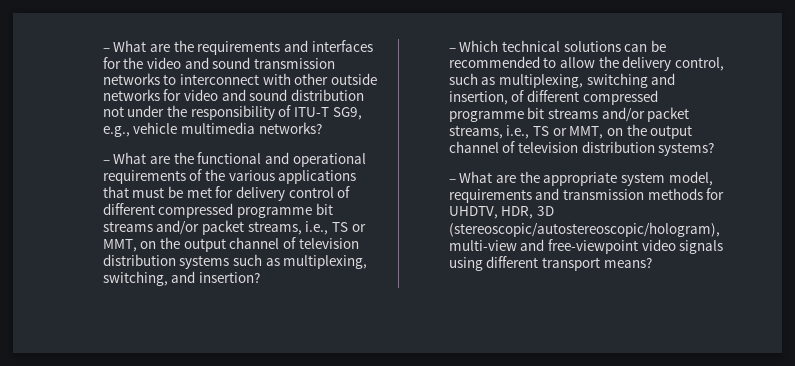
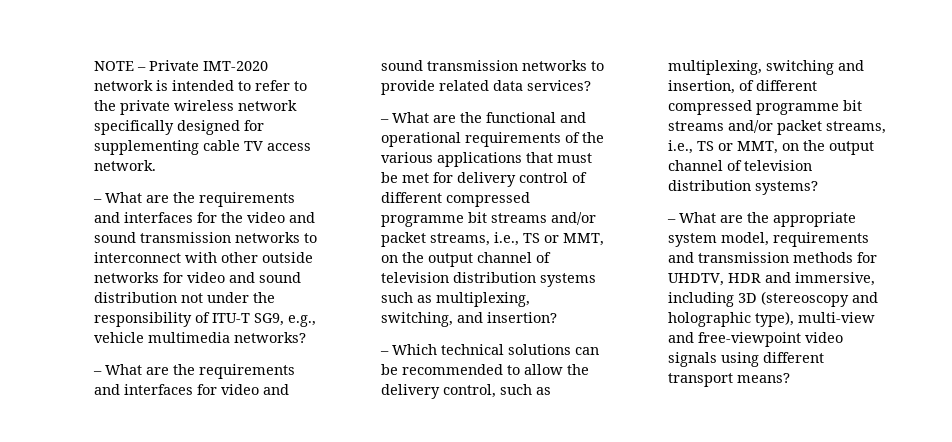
+ NOTE – Private IMT-2020 network is intended to refer to the private wireless network specifically designed for supplementing cable TV access network.
+ – What are the requirements and interfaces for video and sound transmission networks to provide related data services?
- – What are the appropriate system model, requirements and transmission methods for UHDTV, HDR, 3D (stereoscopic/autostereoscopic/hologram), multi-view and free-viewpoint video signals using different transport means?
+ – What are the appropriate system model, requirements and transmission methods for UHDTV, HDR and immersive, including 3D (stereoscopy and holographic type), multi-view and free-viewpoint video signals using different transport means?

